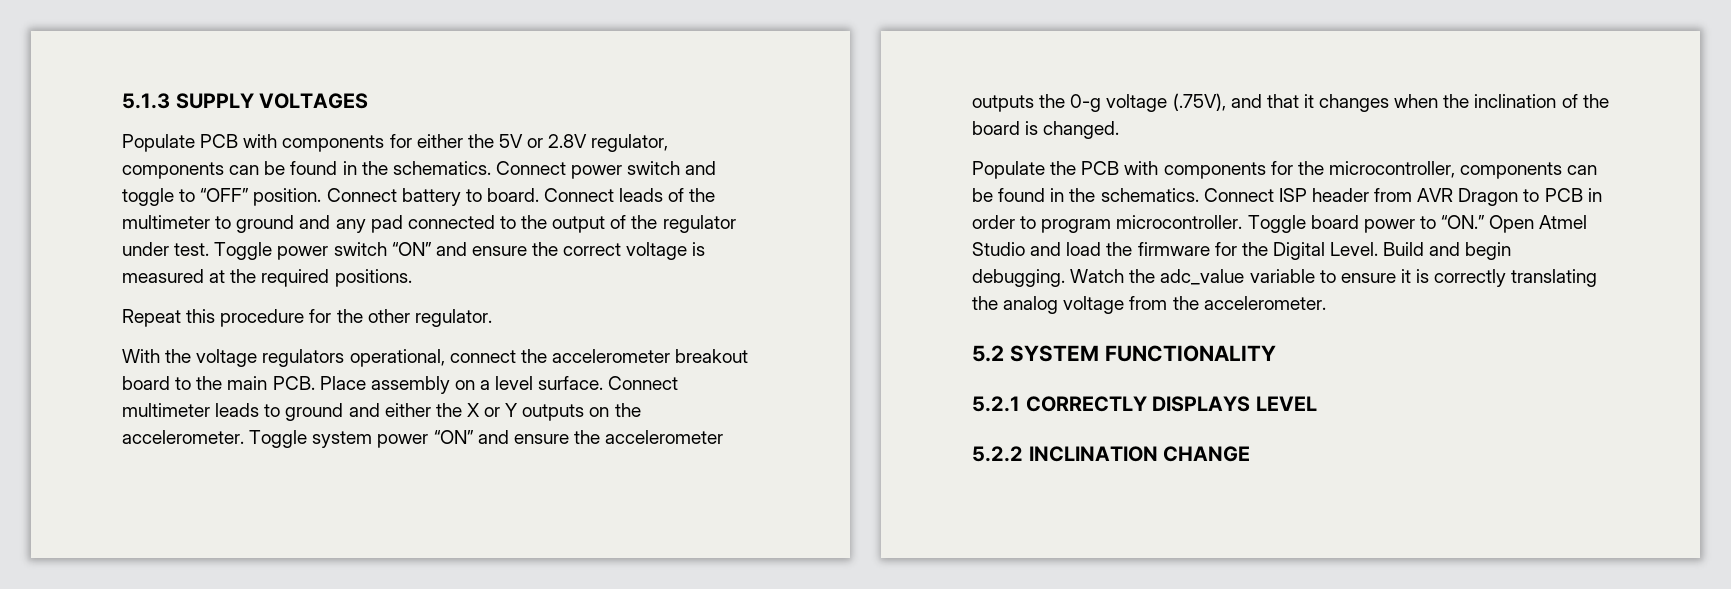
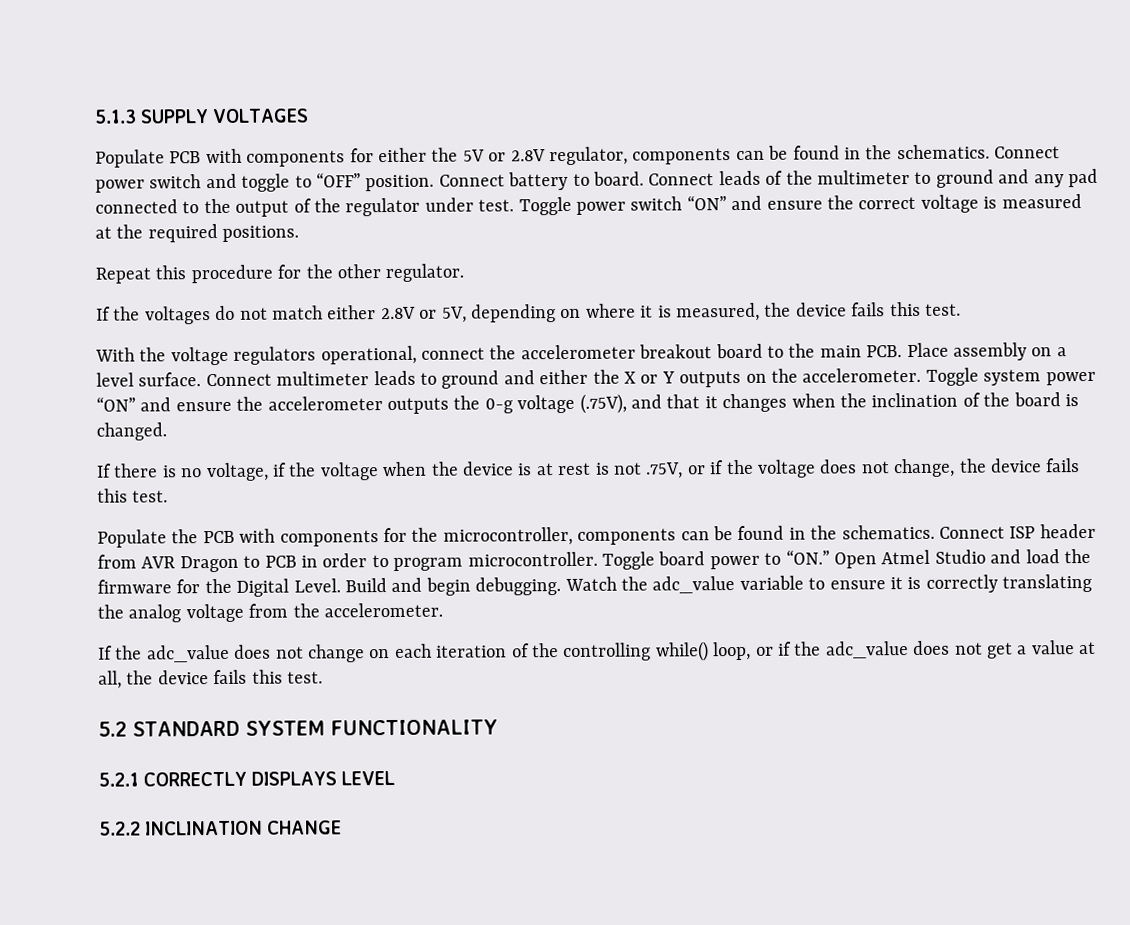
+ If the voltages do not match either 2.8V or 5V, depending on where it is measured, the device fails this test.
+ If there is no voltage, if the voltage when the device is at rest is not .75V, or if the voltage does not change, the device fails this test.
+ If the adc_value does not change on each iteration of the controlling while() loop, or if the adc_value does not get a value at all, the device fails this test.
- 5.2 SYSTEM FUNCTIONALITY
+ 5.2 STANDARD SYSTEM FUNCTIONALITY

